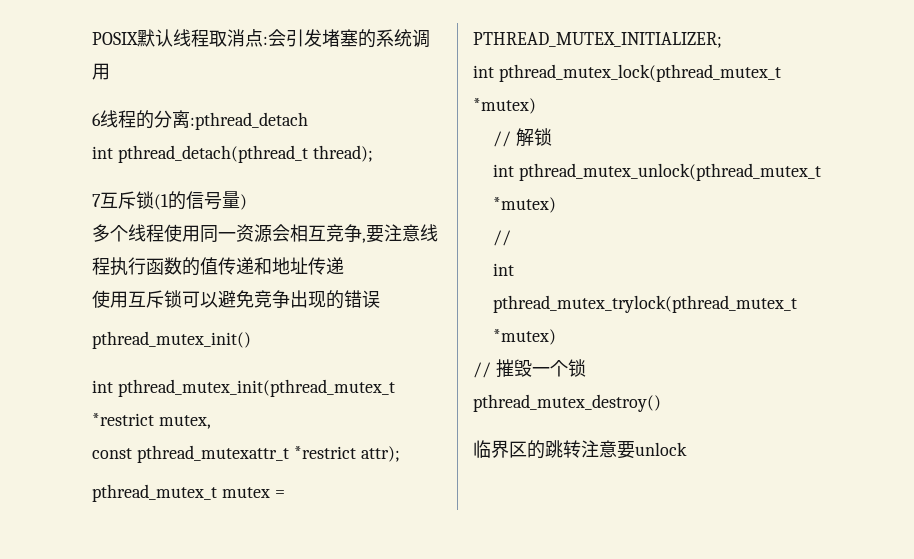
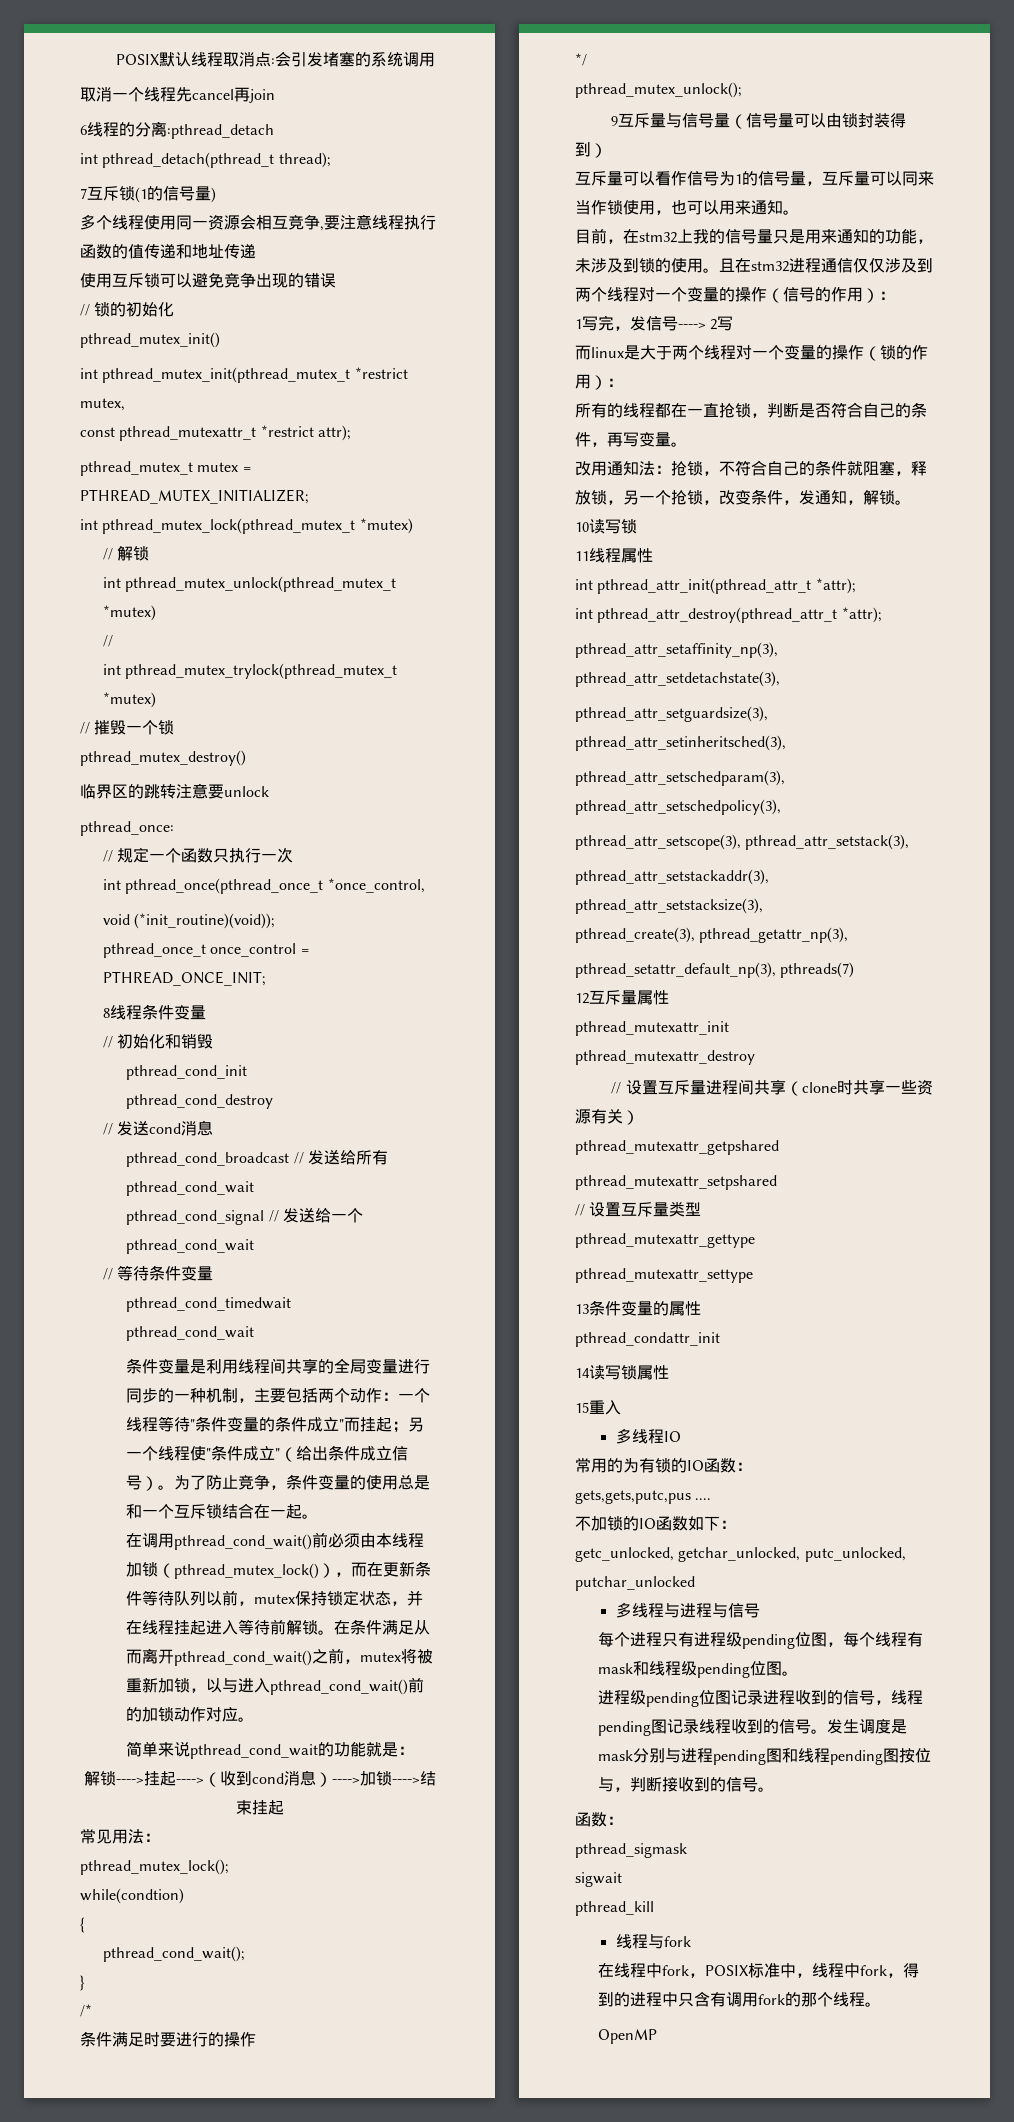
+ 取消一个线程先cancel再join
+ // 锁的初始化
+ pthread_once:
+ // 规定一个函数只执行一次
+ int pthread_once(pthread_once_t *once_control,
+ void (*init_routine)(void));
+ pthread_once_t once_control = PTHREAD_ONCE_INIT;
+ 8线程条件变量
+ // 初始化和销毁
+ pthread_cond_init
+ pthread_cond_destroy
+ // 发送cond消息
+ pthread_cond_broadcast // 发送给所有pthread_cond_wait
+ pthread_cond_signal // 发送给一个pthread_cond_wait
+ // 等待条件变量
+ pthread_cond_timedwait
+ pthread_cond_wait
+ 条件变量是利用线程间共享的全局变量进行同步的一种机制，主要包括两个动作：一个线程等待"条件变量的条件成立"而挂起；另一个线程使"条件成立"（给出条件成立信号）。为了防止竞争，条件变量的使用总是和一个互斥锁结合在一起。
+ 在调用pthread_cond_wait()前必须由本线程加锁（pthread_mutex_lock()），而在更新条件等待队列以前，mutex保持锁定状态，并在线程挂起进入等待前解锁。在条件满足从而离开pthread_cond_wait()之前，mutex将被重新加锁，以与进入pthread_cond_wait()前的加锁动作对应。
+ 简单来说pthread_cond_wait的功能就是：
+ 解锁---->挂起---->（收到cond消息）---->加锁---->结束挂起
+ 常见用法：
+ pthread_mutex_lock();
+ while(condtion)
+ {
+ pthread_cond_wait();
+ }
+ /*
+ 条件满足时要进行的操作
+ */
+ pthread_mutex_unlock();
+ 9互斥量与信号量（信号量可以由锁封装得到）
+ 互斥量可以看作信号为1的信号量，互斥量可以同来当作锁使用，也可以用来通知。
+ 目前，在stm32上我的信号量只是用来通知的功能，未涉及到锁的使用。且在stm32进程通信仅仅涉及到两个线程对一个变量的操作（信号的作用）：
+ 1写完，发信号----> 2写
+ 而linux是大于两个线程对一个变量的操作（锁的作用）：
+ 所有的线程都在一直抢锁，判断是否符合自己的条件，再写变量。
+ 改用通知法：抢锁，不符合自己的条件就阻塞，释放锁，另一个抢锁，改变条件，发通知，解锁。
+ 10读写锁
+ 11线程属性
+ int pthread_attr_init(pthread_attr_t *attr);
+ int pthread_attr_destroy(pthread_attr_t *attr);
+ pthread_attr_setaffinity_np(3), pthread_attr_setdetachstate(3),
+ pthread_attr_setguardsize(3), pthread_attr_setinheritsched(3),
+ pthread_attr_setschedparam(3), pthread_attr_setschedpolicy(3),
+ pthread_attr_setscope(3), pthread_attr_setstack(3),
+ pthread_attr_setstackaddr(3), pthread_attr_setstacksize(3),
+ pthread_create(3), pthread_getattr_np(3),
+ pthread_setattr_default_np(3), pthreads(7)
+ 12互斥量属性
+ pthread_mutexattr_init
+ pthread_mutexattr_destroy
+ // 设置互斥量进程间共享（clone时共享一些资源有关）
+ pthread_mutexattr_getpshared
+ pthread_mutexattr_setpshared
+ // 设置互斥量类型
+ pthread_mutexattr_gettype
+ pthread_mutexattr_settype
+ 13条件变量的属性
+ pthread_condattr_init
+ 14读写锁属性
+ 15重入
+ 多线程IO
+ 常用的为有锁的IO函数：
+ gets,gets,putc,pus ....
+ 不加锁的IO函数如下：
+ getc_unlocked, getchar_unlocked, putc_unlocked, putchar_unlocked
+ 多线程与进程与信号
+ 每个进程只有进程级pending位图，每个线程有mask和线程级pending位图。
+ 进程级pending位图记录进程收到的信号，线程pending图记录线程收到的信号。发生调度是mask分别与进程pending图和线程pending图按位与，判断接收到的信号。
+ 函数：
+ pthread_sigmask
+ sigwait
+ pthread_kill
+ 线程与fork
+ 在线程中fork，POSIX标准中，线程中fork，得到的进程中只含有调用fork的那个线程。
+ OpenMP

